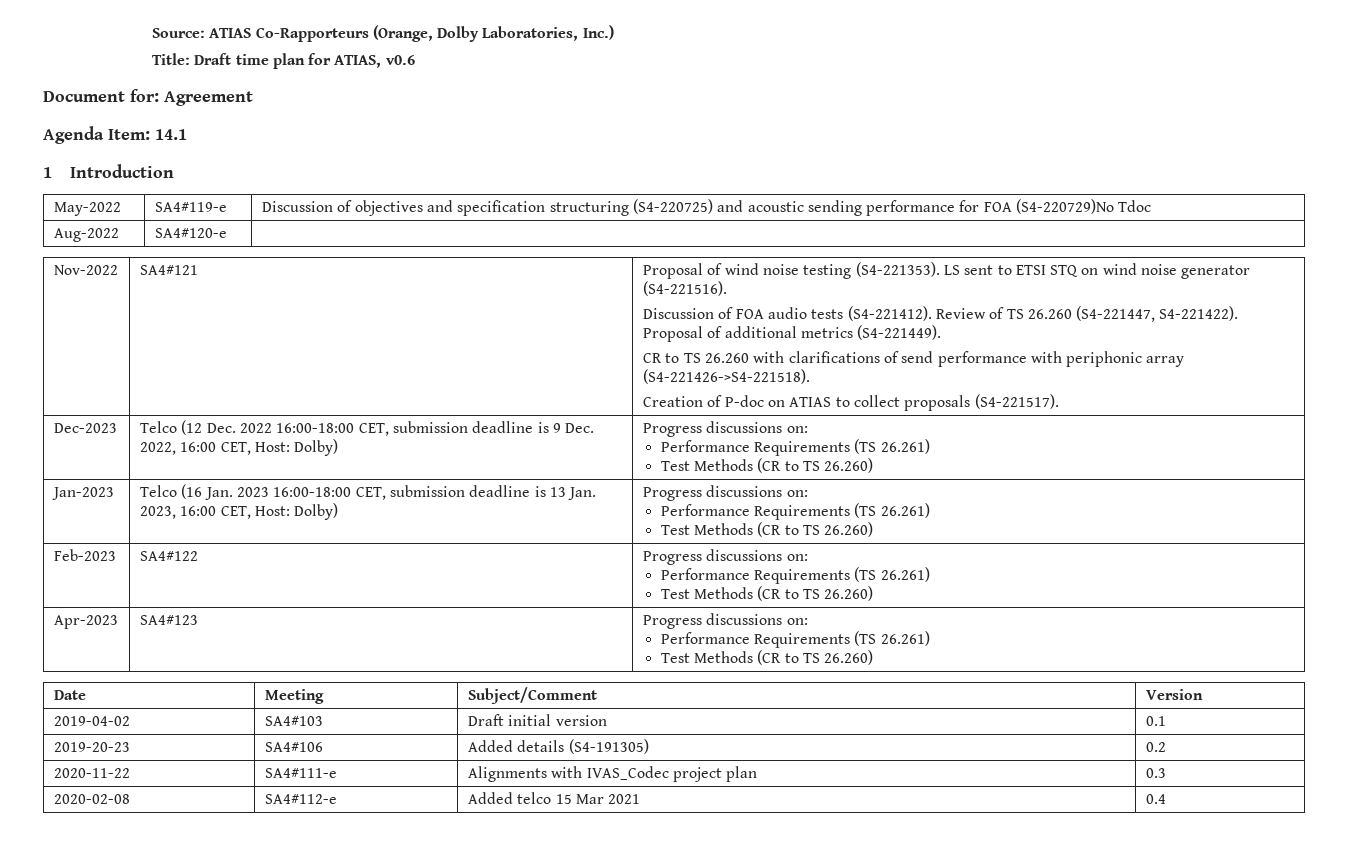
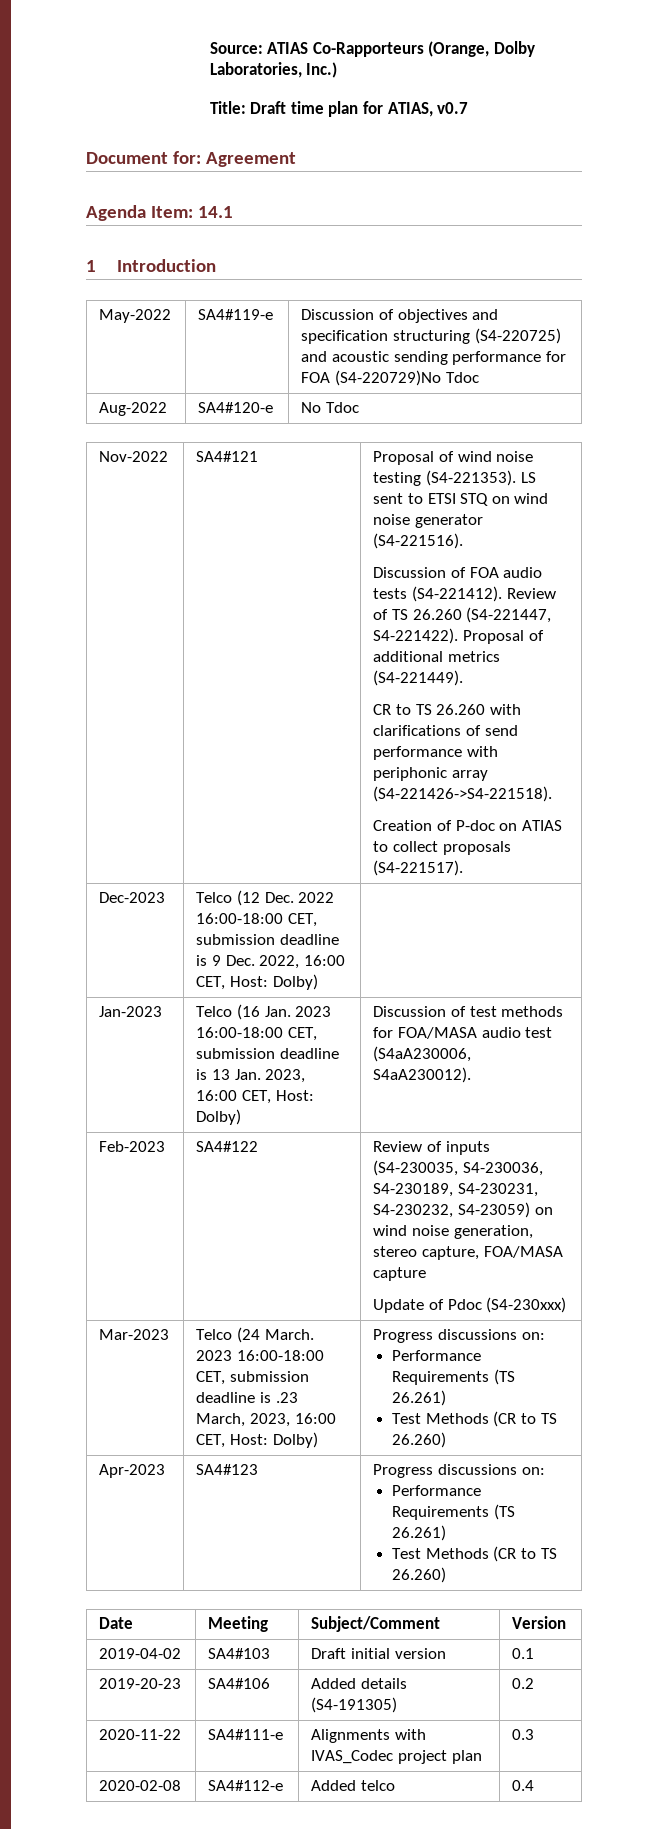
- Title: Draft time plan for ATIAS, v0.6
+ Title: Draft time plan for ATIAS, v0.7
- Aug-2022 | SA4#120-e |
+ Aug-2022 | SA4#120-e | No Tdoc
- Dec-2023 | Telco (12 Dec. 2022 16:00-18:00 CET, submission deadline is 9 Dec. 2022, 16:00 CET, Host: Dolby) | Progress discussions on:
- Performance Requirements (TS 26.261)
- Test Methods (CR to TS 26.260)
+ Dec-2023 | Telco (12 Dec. 2022 16:00-18:00 CET, submission deadline is 9 Dec. 2022, 16:00 CET, Host: Dolby) |
- Jan-2023 | Telco (16 Jan. 2023 16:00-18:00 CET, submission deadline is 13 Jan. 2023, 16:00 CET, Host: Dolby) | Progress discussions on:
- Performance Requirements (TS 26.261)
- Test Methods (CR to TS 26.260)
- Feb-2023 | SA4#122 | Progress discussions on:
+ Jan-2023 | Telco (16 Jan. 2023 16:00-18:00 CET, submission deadline is 13 Jan. 2023, 16:00 CET, Host: Dolby) | Discussion of test methods for FOA/MASA audio test (S4aA230006, S4aA230012).
+ Feb-2023 | SA4#122 | Review of inputs (S4-230035, S4-230036, S4-230189, S4-230231, S4-230232, S4-23059) on wind noise generation, stereo capture, FOA/MASA capture
+ Update of Pdoc (S4-230xxx)
+ Mar-2023 | Telco (24 March. 2023 16:00-18:00 CET, submission deadline is .23 March, 2023, 16:00 CET, Host: Dolby) | Progress discussions on:
- 2020-02-08 | SA4#112-e | Added telco 15 Mar 2021 | 0.4
+ 2020-02-08 | SA4#112-e | Added telco | 0.4

